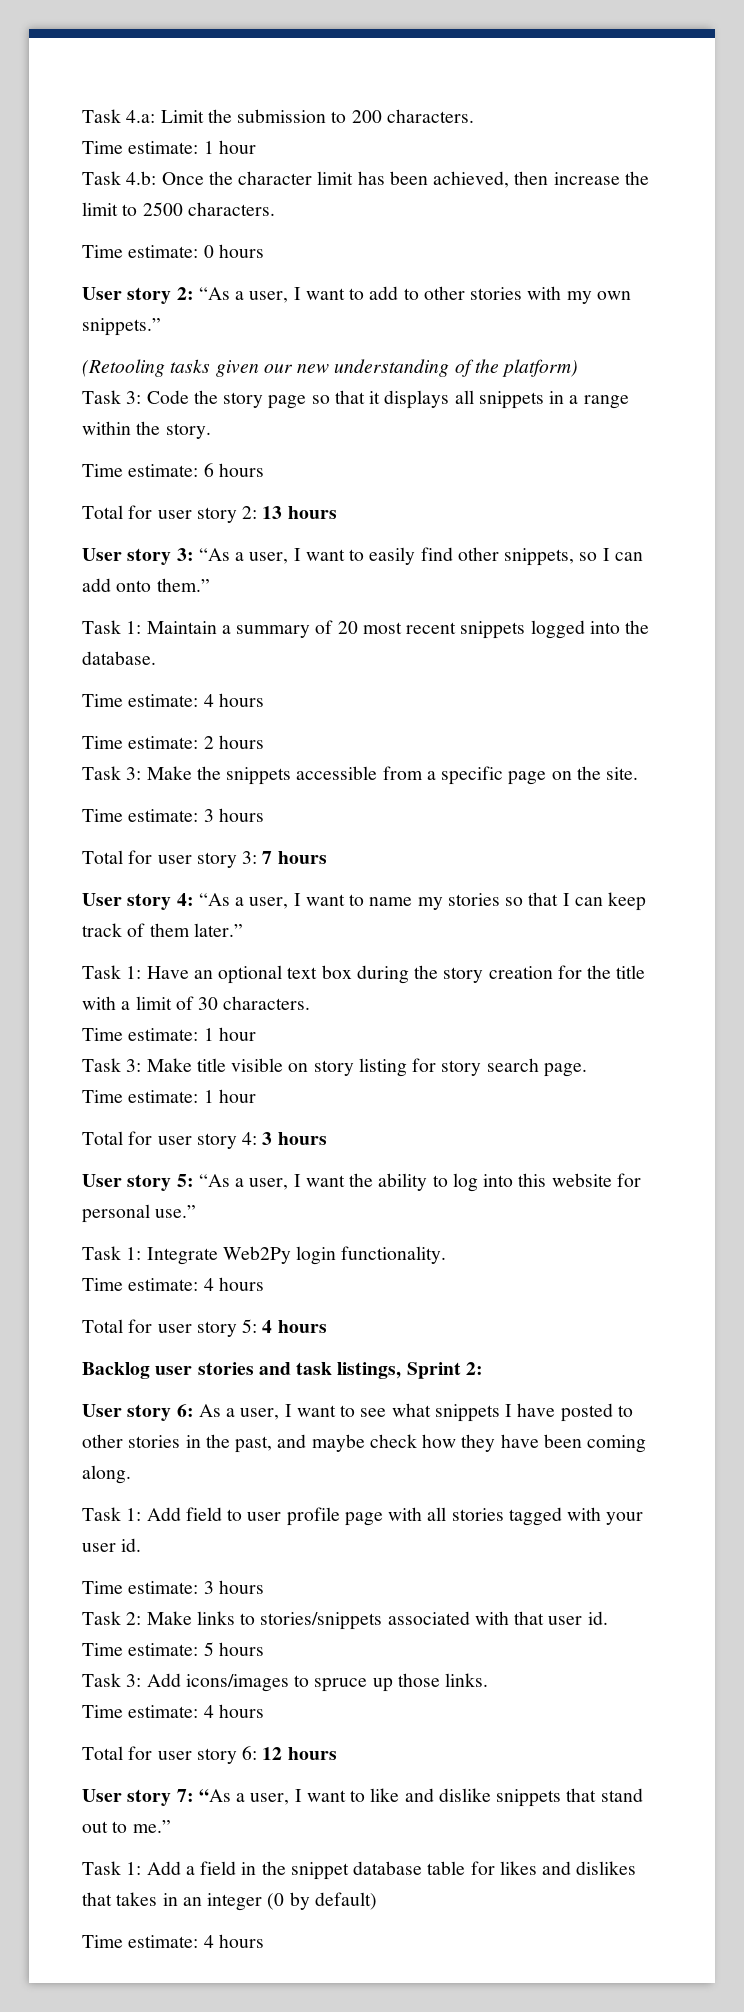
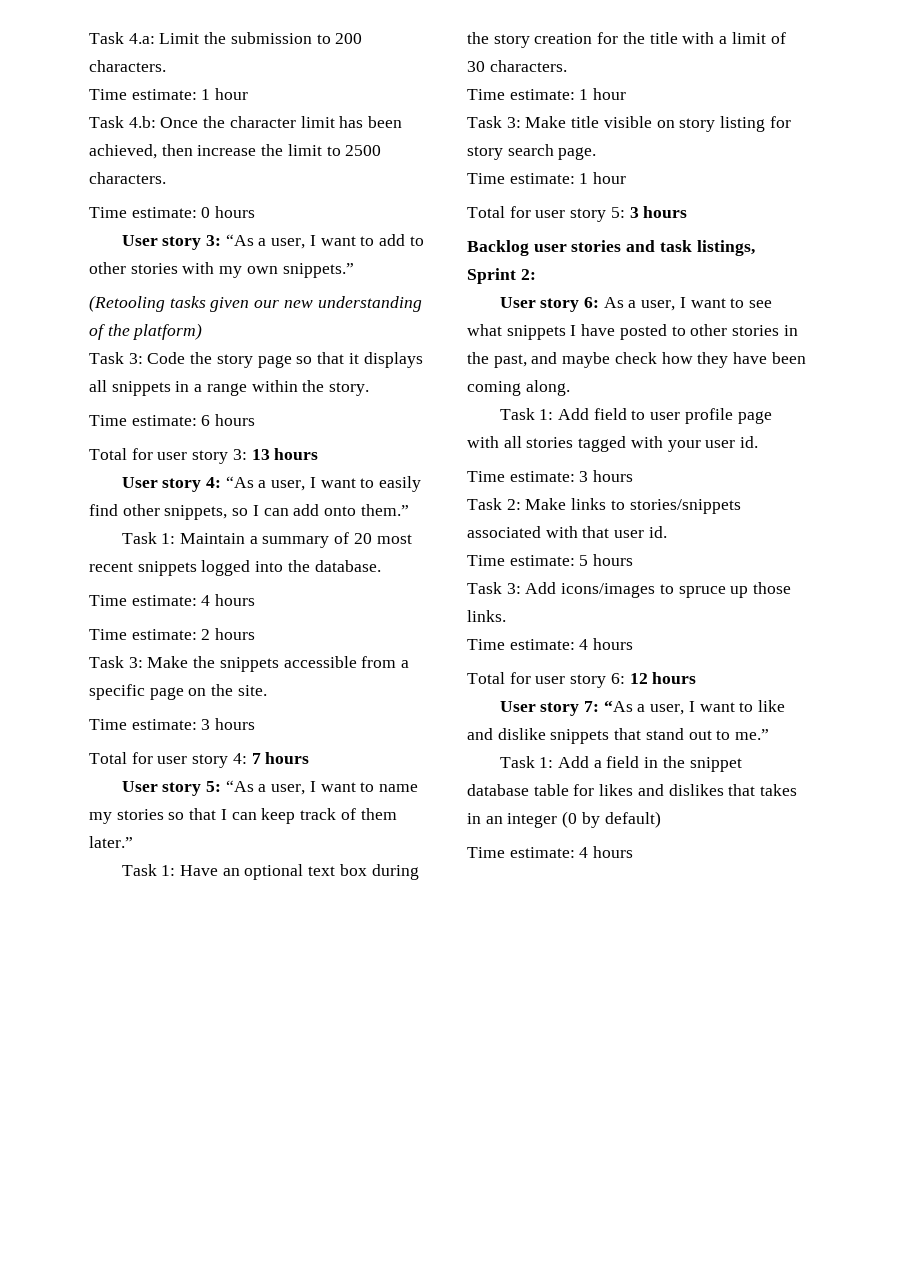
- User story 2: “As a user, I want to add to other stories with my own snippets.”
+ User story 3: “As a user, I want to add to other stories with my own snippets.”
- Total for user story 2: 13 hours
+ Total for user story 3: 13 hours
- User story 3: “As a user, I want to easily find other snippets, so I can add onto them.”
+ User story 4: “As a user, I want to easily find other snippets, so I can add onto them.”
- Total for user story 3: 7 hours
+ Total for user story 4: 7 hours
- User story 4: “As a user, I want to name my stories so that I can keep track of them later.”
+ User story 5: “As a user, I want to name my stories so that I can keep track of them later.”
- Total for user story 4: 3 hours
- User story 5: “As a user, I want the ability to log into this website for personal use.”
- Task 1: Integrate Web2Py login functionality.
- Time estimate: 4 hours
- Total for user story 5: 4 hours
+ Total for user story 5: 3 hours

